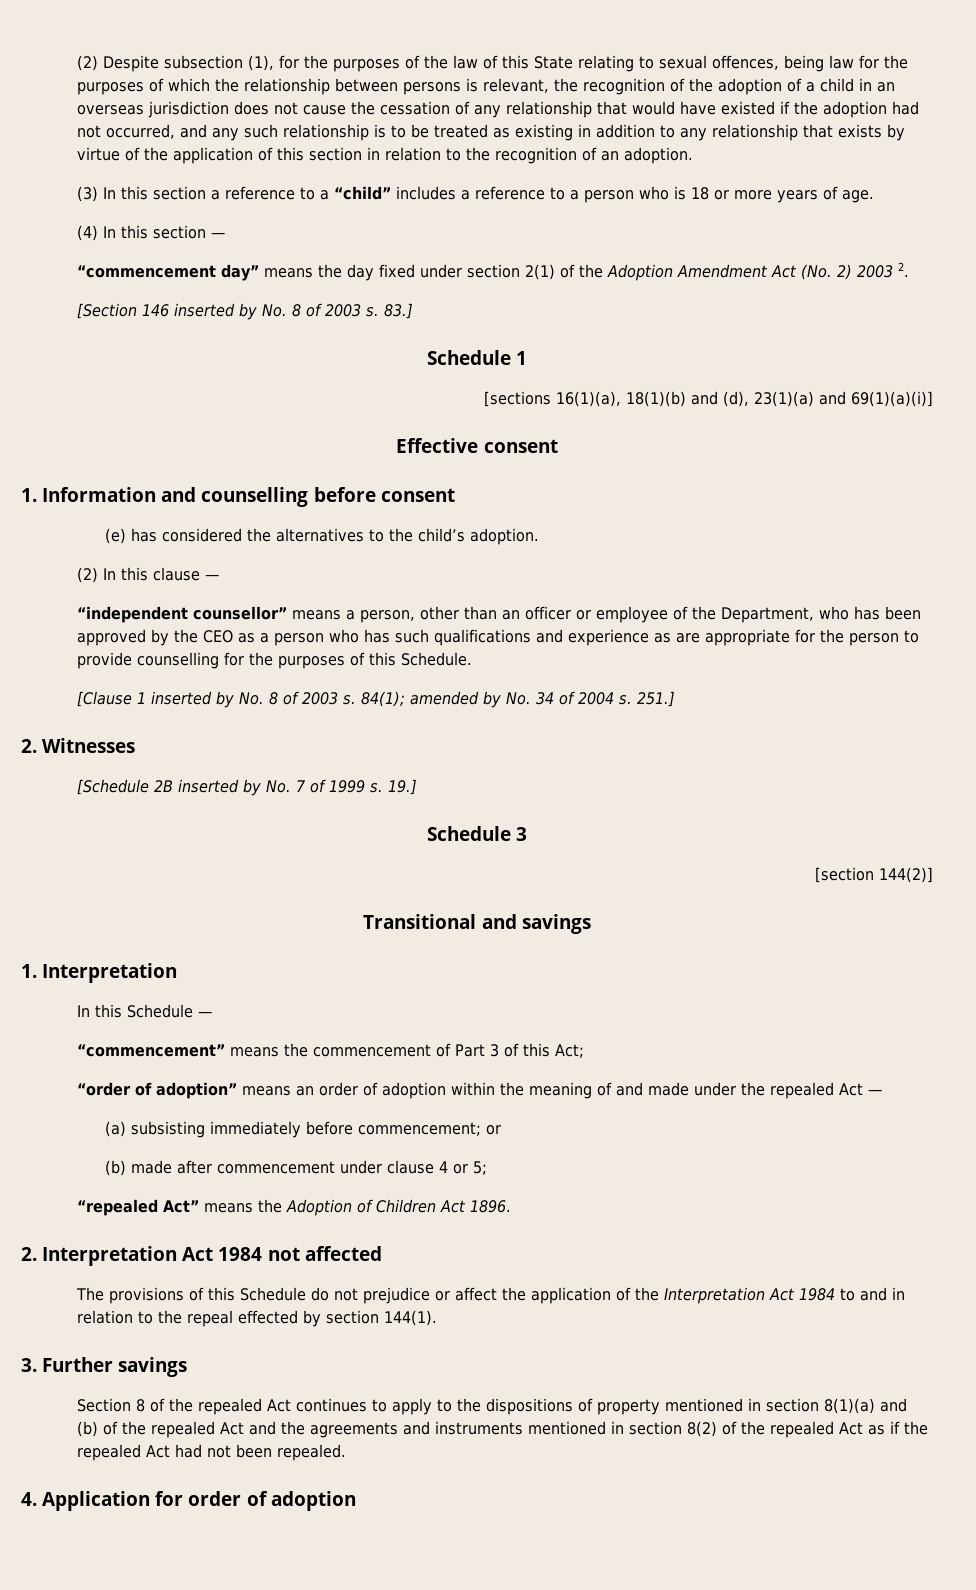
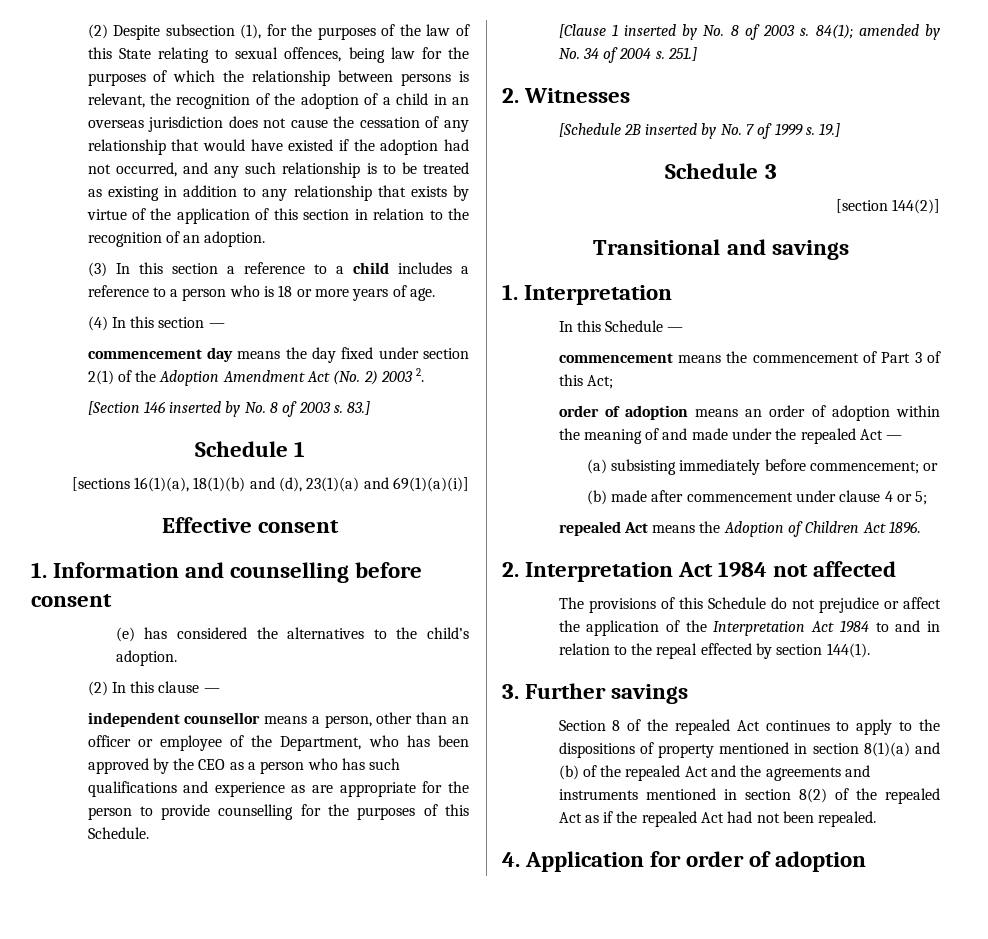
- (3) In this section a reference to a “child” includes a reference to a person who is 18 or more years of age.
+ (3) In this section a reference to a child includes a reference to a person who is 18 or more years of age.
- “commencement day” means the day fixed under section 2(1) of the Adoption Amendment Act (No. 2) 2003 2.
+ commencement day means the day fixed under section 2(1) of the Adoption Amendment Act (No. 2) 2003 2.
- “independent counsellor” means a person, other than an officer or employee of the Department, who has been approved by the CEO as a person who has such qualifications and experience as are appropriate for the person to provide counselling for the purposes of this Schedule.
+ independent counsellor means a person, other than an officer or employee of the Department, who has been approved by the CEO as a person who has such qualifications and experience as are appropriate for the person to provide counselling for the purposes of this Schedule.
- “commencement” means the commencement of Part 3 of this Act;
+ commencement means the commencement of Part 3 of this Act;
- “order of adoption” means an order of adoption within the meaning of and made under the repealed Act —
+ order of adoption means an order of adoption within the meaning of and made under the repealed Act —
- “repealed Act” means the Adoption of Children Act 1896.
+ repealed Act means the Adoption of Children Act 1896.

